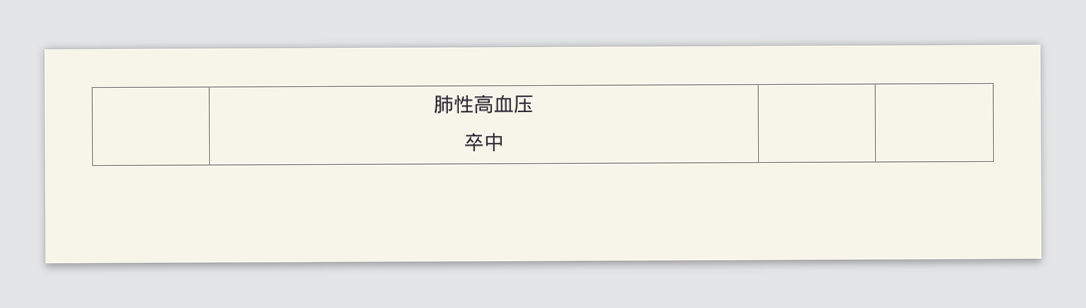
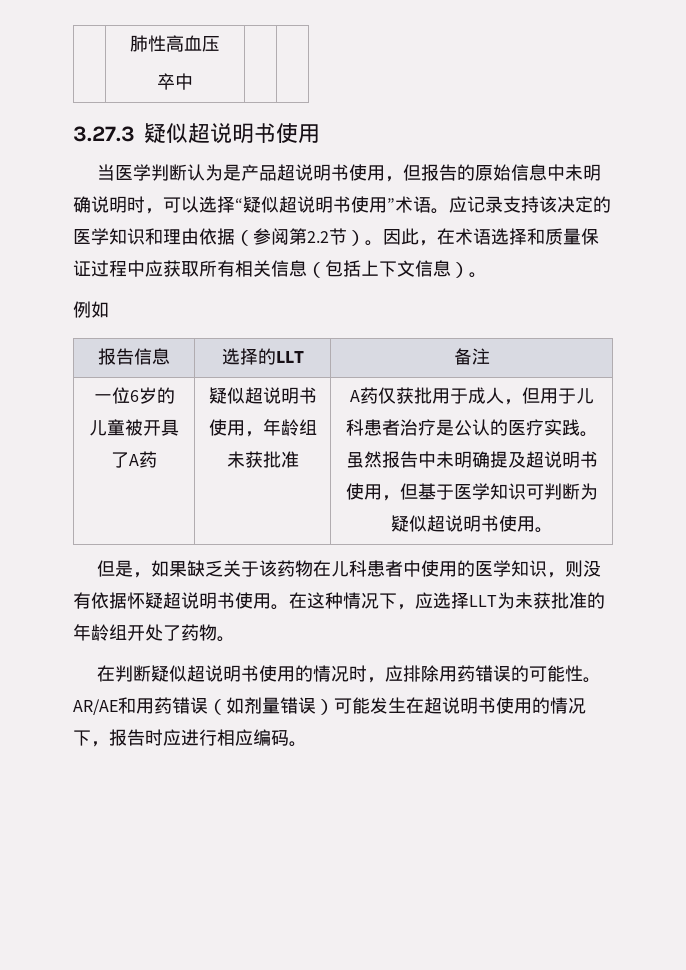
+ 3.27.3疑似超说明书使用
+ 当医学判断认为是产品超说明书使用，但报告的原始信息中未明确说明时，可以选择“疑似超说明书使用”术语。应记录支持该决定的医学知识和理由依据（参阅第2.2节）。因此，在术语选择和质量保证过程中应获取所有相关信息（包括上下文信息）。
+ 例如
+ 报告信息 | 选择的LLT | 备注
+ 一位6岁的儿童被开具了A药 | 疑似超说明书使用，年龄组未获批准 | A药仅获批用于成人，但用于儿科患者治疗是公认的医疗实践。虽然报告中未明确提及超说明书使用，但基于医学知识可判断为疑似超说明书使用。
+ 但是，如果缺乏关于该药物在儿科患者中使用的医学知识，则没有依据怀疑超说明书使用。在这种情况下，应选择LLT为未获批准的年龄组开处了药物。
+ 在判断疑似超说明书使用的情况时，应排除用药错误的可能性。AR/AE和用药错误（如剂量错误）可能发生在超说明书使用的情况下，报告时应进行相应编码。

